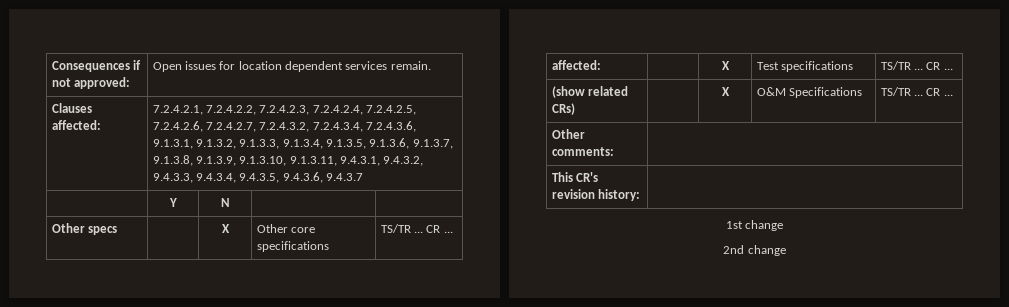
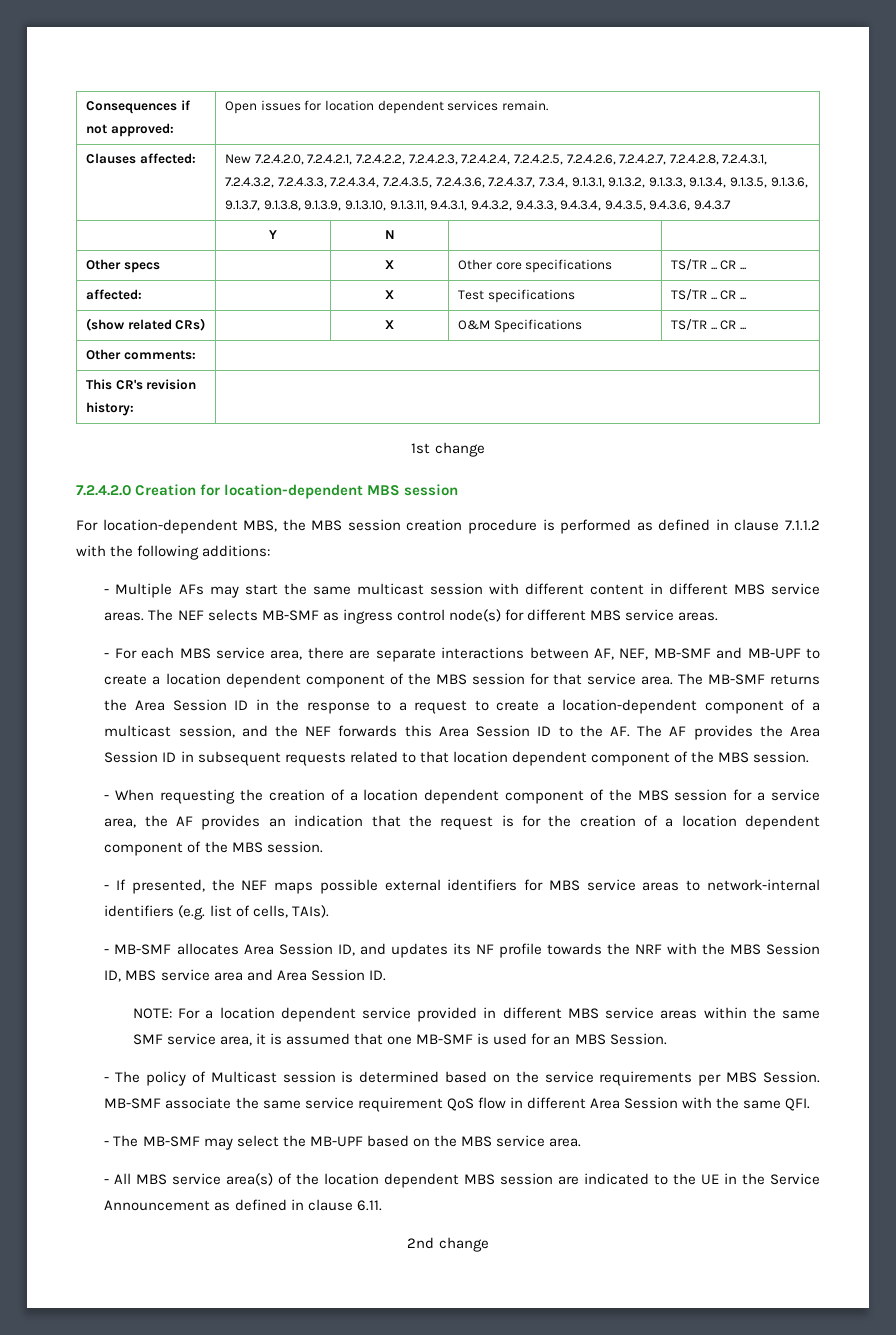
- Clauses affected: | 7.2.4.2.1, 7.2.4.2.2, 7.2.4.2.3, 7.2.4.2.4, 7.2.4.2.5, 7.2.4.2.6, 7.2.4.2.7, 7.2.4.3.2, 7.2.4.3.4, 7.2.4.3.6, 9.1.3.1, 9.1.3.2, 9.1.3.3, 9.1.3.4, 9.1.3.5, 9.1.3.6, 9.1.3.7, 9.1.3.8, 9.1.3.9, 9.1.3.10, 9.1.3.11, 9.4.3.1, 9.4.3.2, 9.4.3.3, 9.4.3.4, 9.4.3.5, 9.4.3.6, 9.4.3.7
+ Clauses affected: | New 7.2.4.2.0, 7.2.4.2.1, 7.2.4.2.2, 7.2.4.2.3, 7.2.4.2.4, 7.2.4.2.5, 7.2.4.2.6, 7.2.4.2.7, 7.2.4.2.8, 7.2.4.3.1, 7.2.4.3.2, 7.2.4.3.3, 7.2.4.3.4, 7.2.4.3.5, 7.2.4.3.6, 7.2.4.3.7, 7.3.4, 9.1.3.1, 9.1.3.2, 9.1.3.3, 9.1.3.4, 9.1.3.5, 9.1.3.6, 9.1.3.7, 9.1.3.8, 9.1.3.9, 9.1.3.10, 9.1.3.11, 9.4.3.1, 9.4.3.2, 9.4.3.3, 9.4.3.4, 9.4.3.5, 9.4.3.6, 9.4.3.7
+ 7.2.4.2.0 Creation for location-dependent MBS session
+ For location-dependent MBS, the MBS session creation procedure is performed as defined in clause 7.1.1.2 with the following additions:
+ - Multiple AFs may start the same multicast session with different content in different MBS service areas. The NEF selects MB-SMF as ingress control node(s) for different MBS service areas.
+ - For each MBS service area, there are separate interactions between AF, NEF, MB-SMF and MB-UPF to create a location dependent component of the MBS session for that service area. The MB-SMF returns the Area Session ID in the response to a request to create a location-dependent component of a multicast session, and the NEF forwards this Area Session ID to the AF. The AF provides the Area Session ID in subsequent requests related to that location dependent component of the MBS session.
+ - When requesting the creation of a location dependent component of the MBS session for a service area, the AF provides an indication that the request is for the creation of a location dependent component of the MBS session.
+ - If presented, the NEF maps possible external identifiers for MBS service areas to network-internal identifiers (e.g. list of cells, TAIs).
+ - MB-SMF allocates Area Session ID, and updates its NF profile towards the NRF with the MBS Session ID, MBS service area and Area Session ID.
+ NOTE: For a location dependent service provided in different MBS service areas within the same SMF service area, it is assumed that one MB-SMF is used for an MBS Session.
+ - The policy of Multicast session is determined based on the service requirements per MBS Session. MB-SMF associate the same service requirement QoS flow in different Area Session with the same QFI.
+ - The MB-SMF may select the MB-UPF based on the MBS service area.
+ - All MBS service area(s) of the location dependent MBS session are indicated to the UE in the Service Announcement as defined in clause 6.11.

